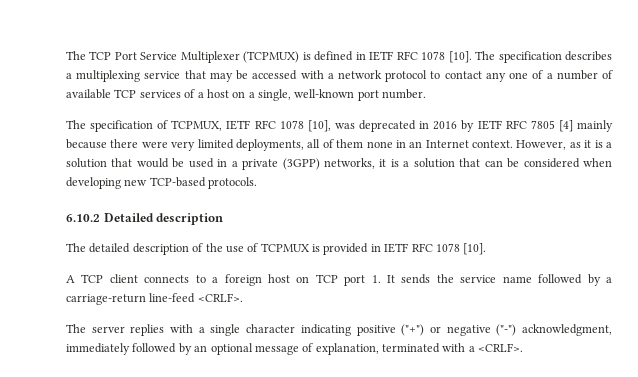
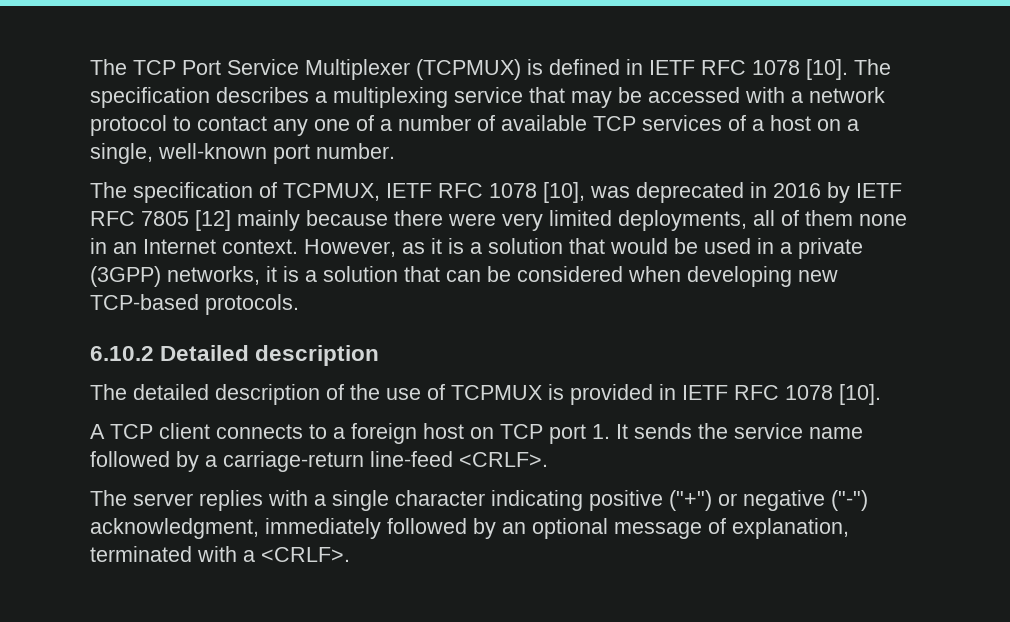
- The specification of TCPMUX, IETF RFC 1078 [10], was deprecated in 2016 by IETF RFC 7805 [4] mainly because there were very limited deployments, all of them none in an Internet context.
+ The specification of TCPMUX, IETF RFC 1078 [10], was deprecated in 2016 by IETF RFC 7805 [12] mainly because there were very limited deployments, all of them none in an Internet context.

